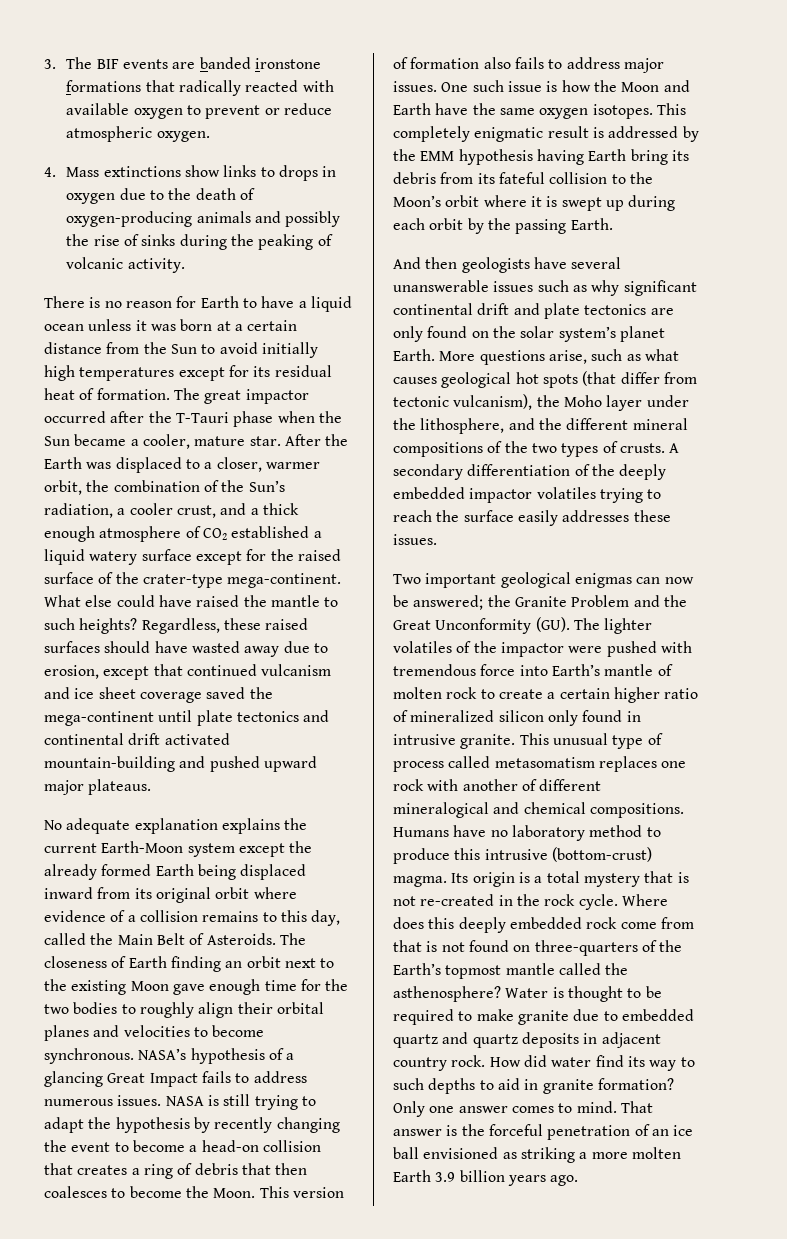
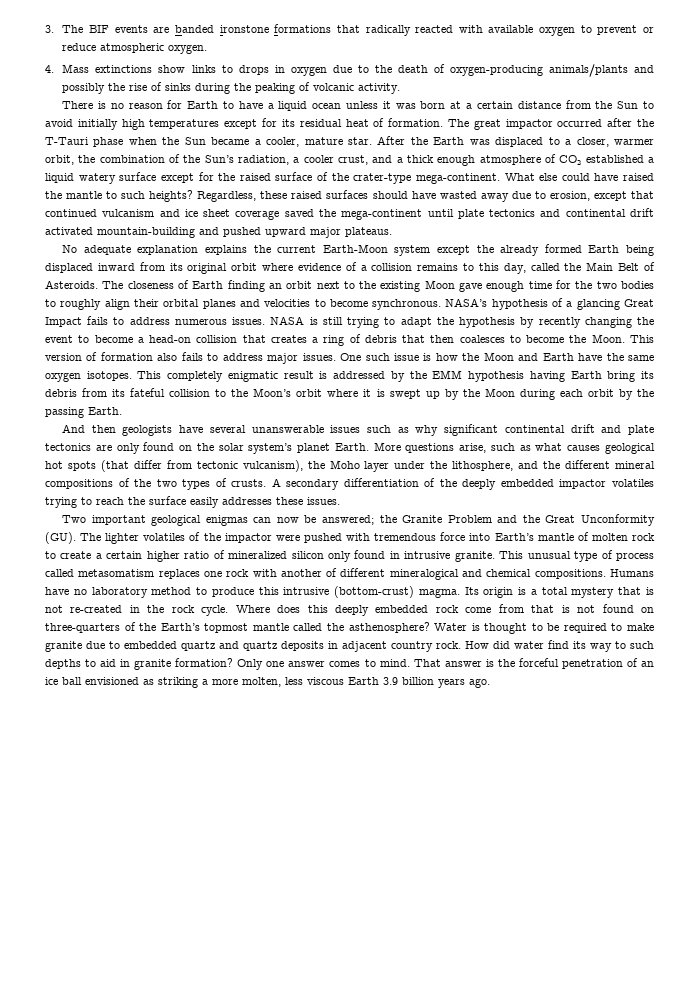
- 4. Mass extinctions show links to drops in oxygen due to the death of oxygen-producing animals and possibly the rise of sinks during the peaking of volcanic activity.
+ 4. Mass extinctions show links to drops in oxygen due to the death of oxygen-producing animals/plants and possibly the rise of sinks during the peaking of volcanic activity.
- This completely enigmatic result is addressed by the EMM hypothesis having Earth bring its debris from its fateful collision to the Moon’s orbit where it is swept up during each orbit by the passing Earth.
+ This completely enigmatic result is addressed by the EMM hypothesis having Earth bring its debris from its fateful collision to the Moon’s orbit where it is swept up by the Moon during each orbit by the passing Earth.
- That answer is the forceful penetration of an ice ball envisioned as striking a more molten Earth 3.9 billion years ago.
+ That answer is the forceful penetration of an ice ball envisioned as striking a more molten, less viscous Earth 3.9 billion years ago.

